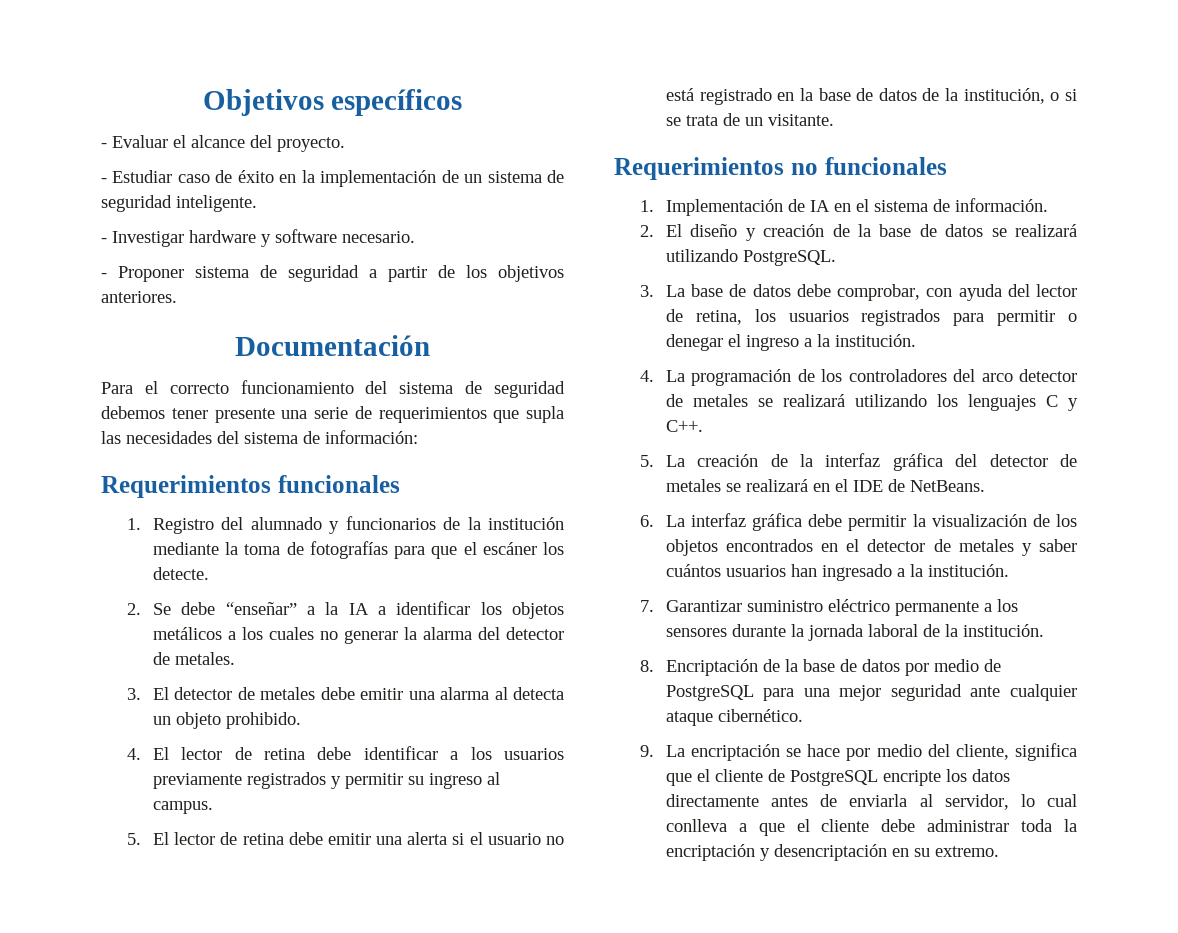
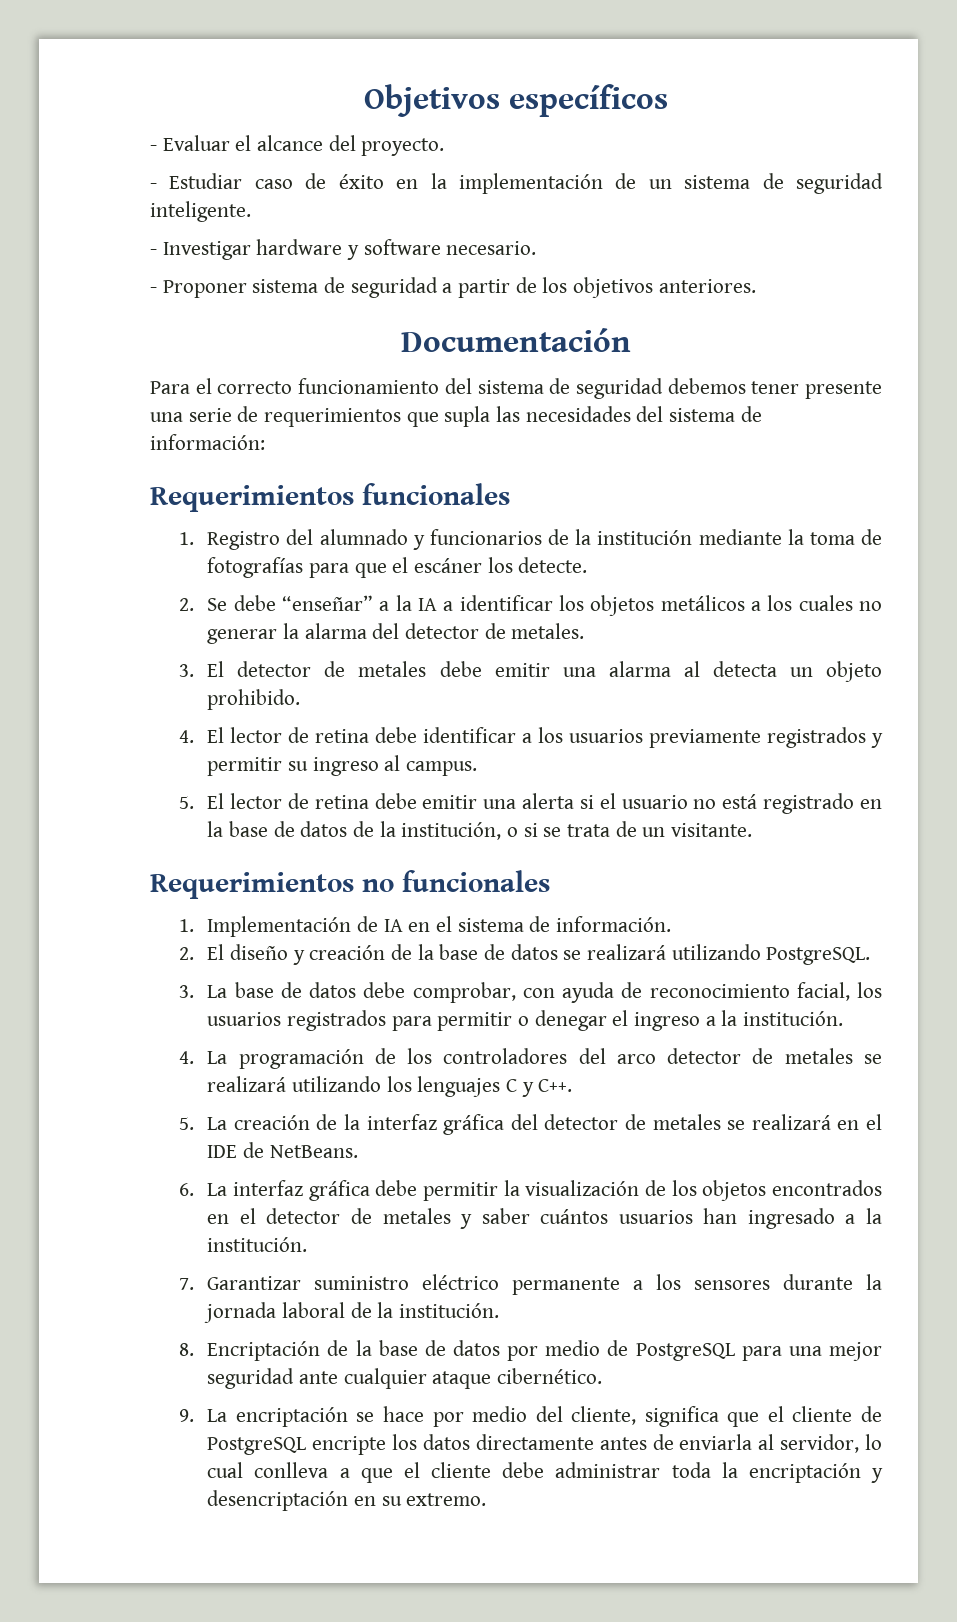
- 3. La base de datos debe comprobar, con ayuda del lector de retina, los usuarios registrados para permitir o denegar el ingreso a la institución.
+ 3. La base de datos debe comprobar, con ayuda de reconocimiento facial, los usuarios registrados para permitir o denegar el ingreso a la institución.

